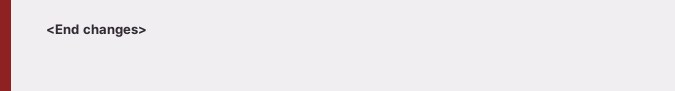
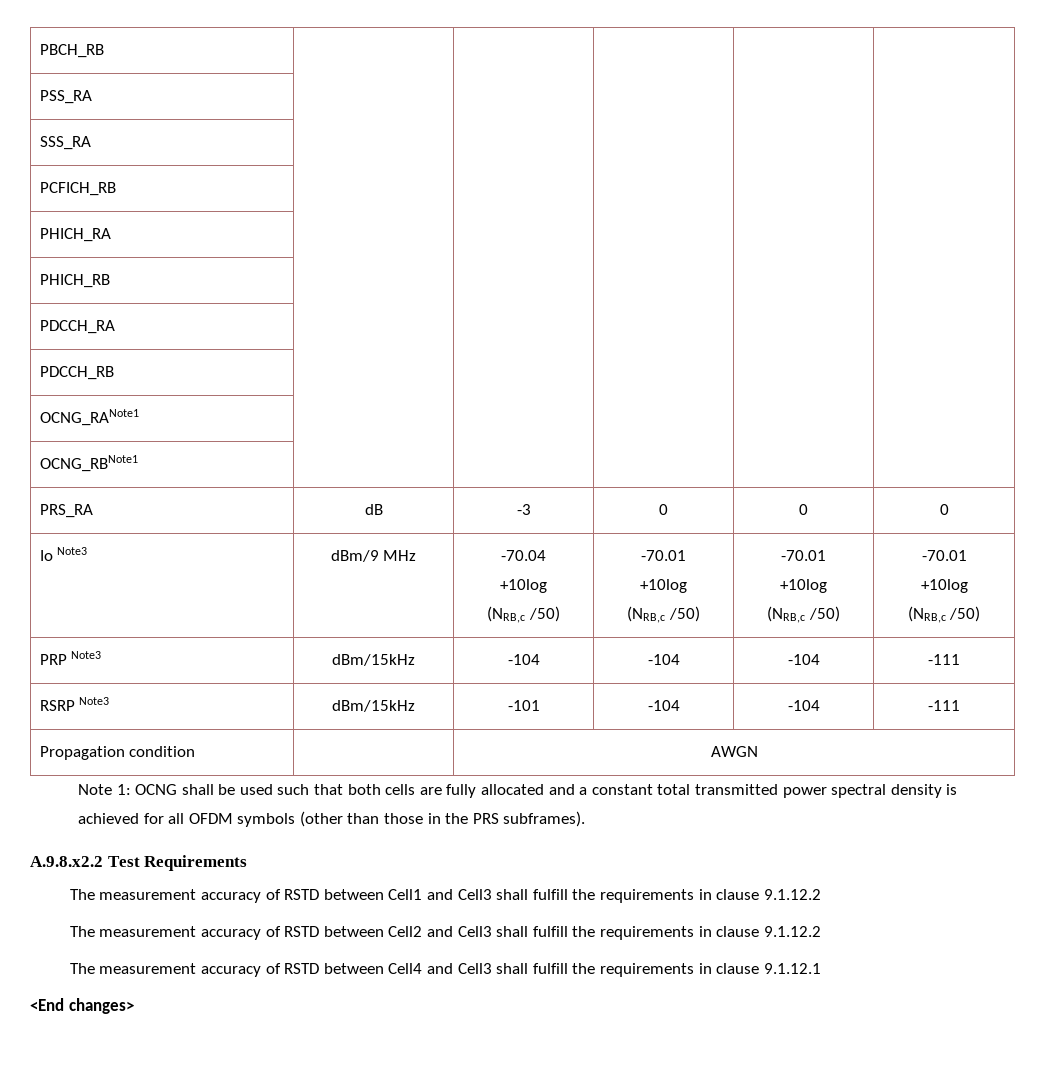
+ PBCH_RB | | | | |
+ PSS_RA | | | | |
+ SSS_RA | | | | |
+ PCFICH_RB | | | | |
+ PHICH_RA | | | | |
+ PHICH_RB | | | | |
+ PDCCH_RA | | | | |
+ PDCCH_RB | | | | |
+ OCNG_RANote1 | | | | |
+ OCNG_RBNote1 | | | | |
+ PRS_RA | dB | -3 | 0 | 0 | 0
+ Io Note3 | dBm/9 MHz | -70.04
+ +10log
+ (NRB,c /50) | -70.01
+ +10log
+ (NRB,c /50) | -70.01
+ +10log
+ (NRB,c /50) | -70.01
+ +10log
+ (NRB,c /50)
+ PRP Note3 | dBm/15kHz | -104 | -104 | -104 | -111
+ RSRP Note3 | dBm/15kHz | -101 | -104 | -104 | -111
+ Propagation condition | | AWGN
+ Note 1: OCNG shall be used such that both cells are fully allocated and a constant total transmitted power spectral density is achieved for all OFDM symbols (other than those in the PRS subframes).
+ A.9.8.x2.2 Test Requirements
+ The measurement accuracy of RSTD between Cell1 and Cell3 shall fulfill the requirements in clause 9.1.12.2
+ The measurement accuracy of RSTD between Cell2 and Cell3 shall fulfill the requirements in clause 9.1.12.2
+ The measurement accuracy of RSTD between Cell4 and Cell3 shall fulfill the requirements in clause 9.1.12.1

